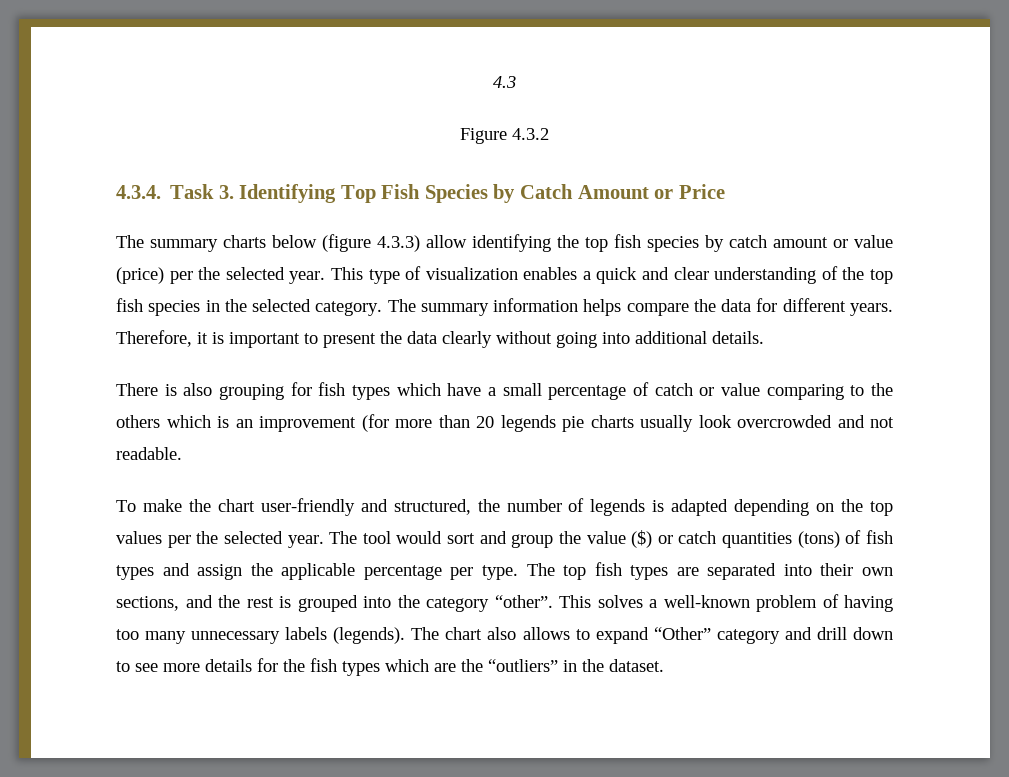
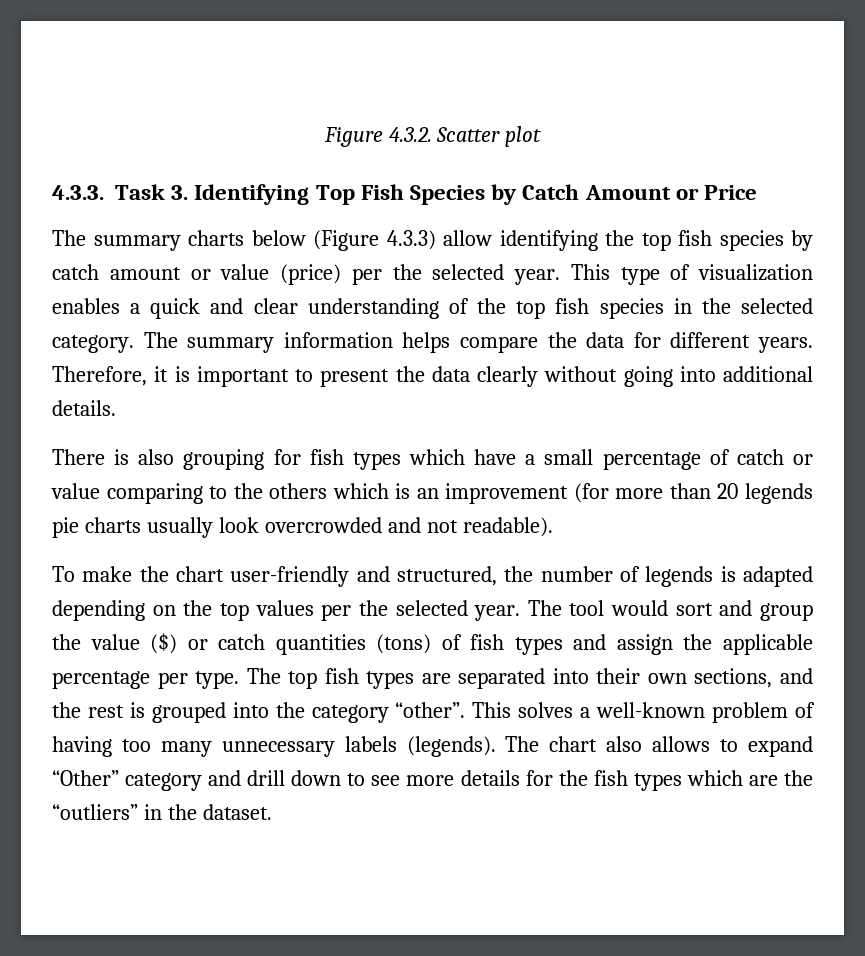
- 4.3
- Figure 4.3.2
- 4.3.4. Task 3. Identifying Top Fish Species by Catch Amount or Price
+ Figure 4.3.2. Scatter plot
+ 4.3.3. Task 3. Identifying Top Fish Species by Catch Amount or Price
- The summary charts below (figure 4.3.3) allow identifying the top fish species by catch amount or value (price) per the selected year.
+ The summary charts below (Figure 4.3.3) allow identifying the top fish species by catch amount or value (price) per the selected year.
- There is also grouping for fish types which have a small percentage of catch or value comparing to the others which is an improvement (for more than 20 legends pie charts usually look overcrowded and not readable.
+ There is also grouping for fish types which have a small percentage of catch or value comparing to the others which is an improvement (for more than 20 legends pie charts usually look overcrowded and not readable).

